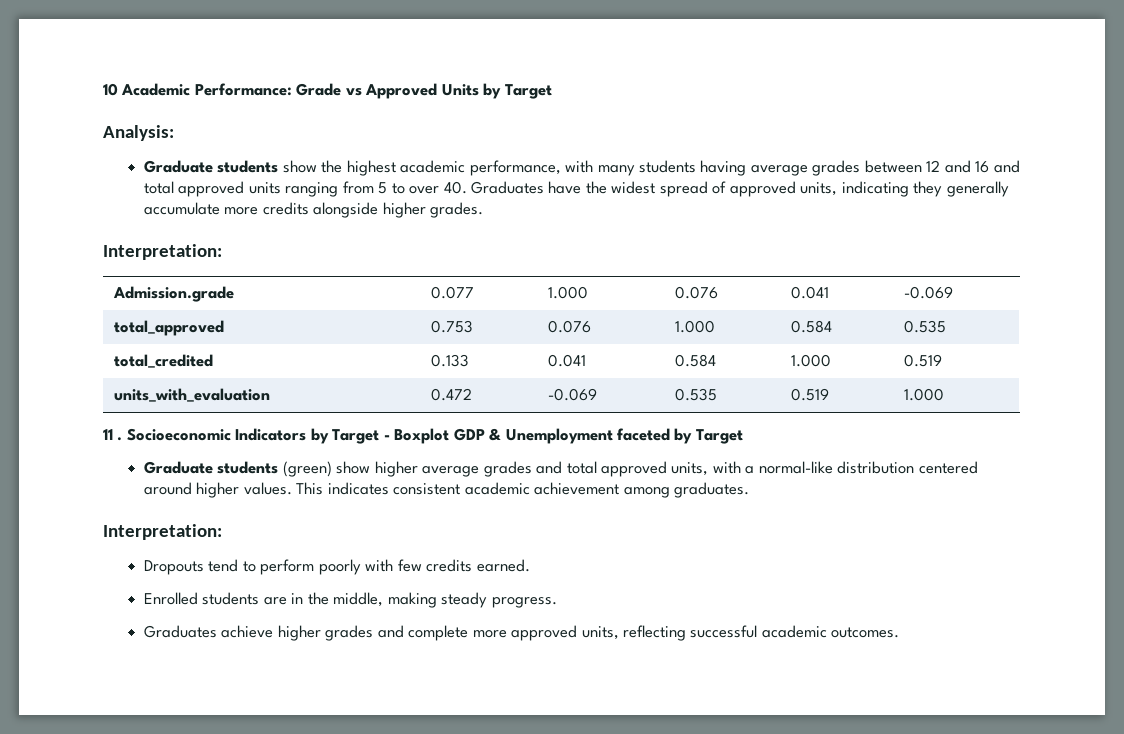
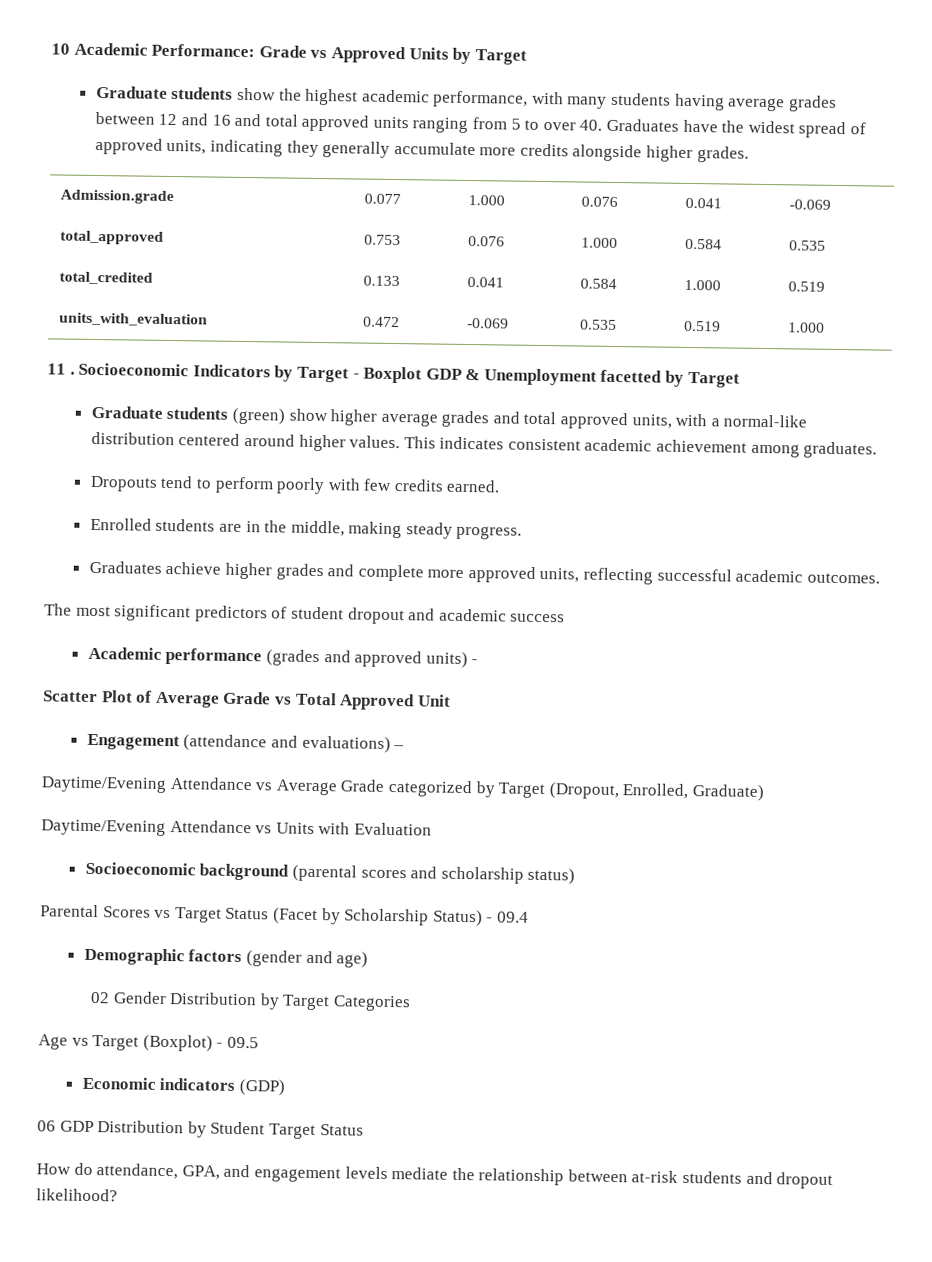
- Analysis:
  Graduate students show the highest academic performance, with many students having average grades between 12 and 16 and total approved units ranging from 5 to over 40. Graduates have the widest spread of approved units, indicating they generally accumulate more credits alongside higher grades.
- Interpretation:
- Socioeconomic Indicators by Target - Boxplot GDP & Unemployment faceted by Target
+ Socioeconomic Indicators by Target - Boxplot GDP & Unemployment facetted by Target
  This indicates consistent academic achievement among graduates.
- Interpretation:
+ The most significant predictors of student dropout and academic success
+ Academic performance (grades and approved units) -
+ Scatter Plot of Average Grade vs Total Approved Unit
+ Engagement (attendance and evaluations) –
+ Daytime/Evening Attendance vs Average Grade categorized by Target (Dropout, Enrolled, Graduate)
+ Daytime/Evening Attendance vs Units with Evaluation
+ Socioeconomic background (parental scores and scholarship status)
+ Parental Scores vs Target Status (Facet by Scholarship Status) - 09.4
+ Demographic factors (gender and age)
+ 02 Gender Distribution by Target Categories
+ Age vs Target (Boxplot) - 09.5
+ Economic indicators (GDP)
+ 06 GDP Distribution by Student Target Status
+ How do attendance, GPA, and engagement levels mediate the relationship between at-risk students and dropout likelihood?

